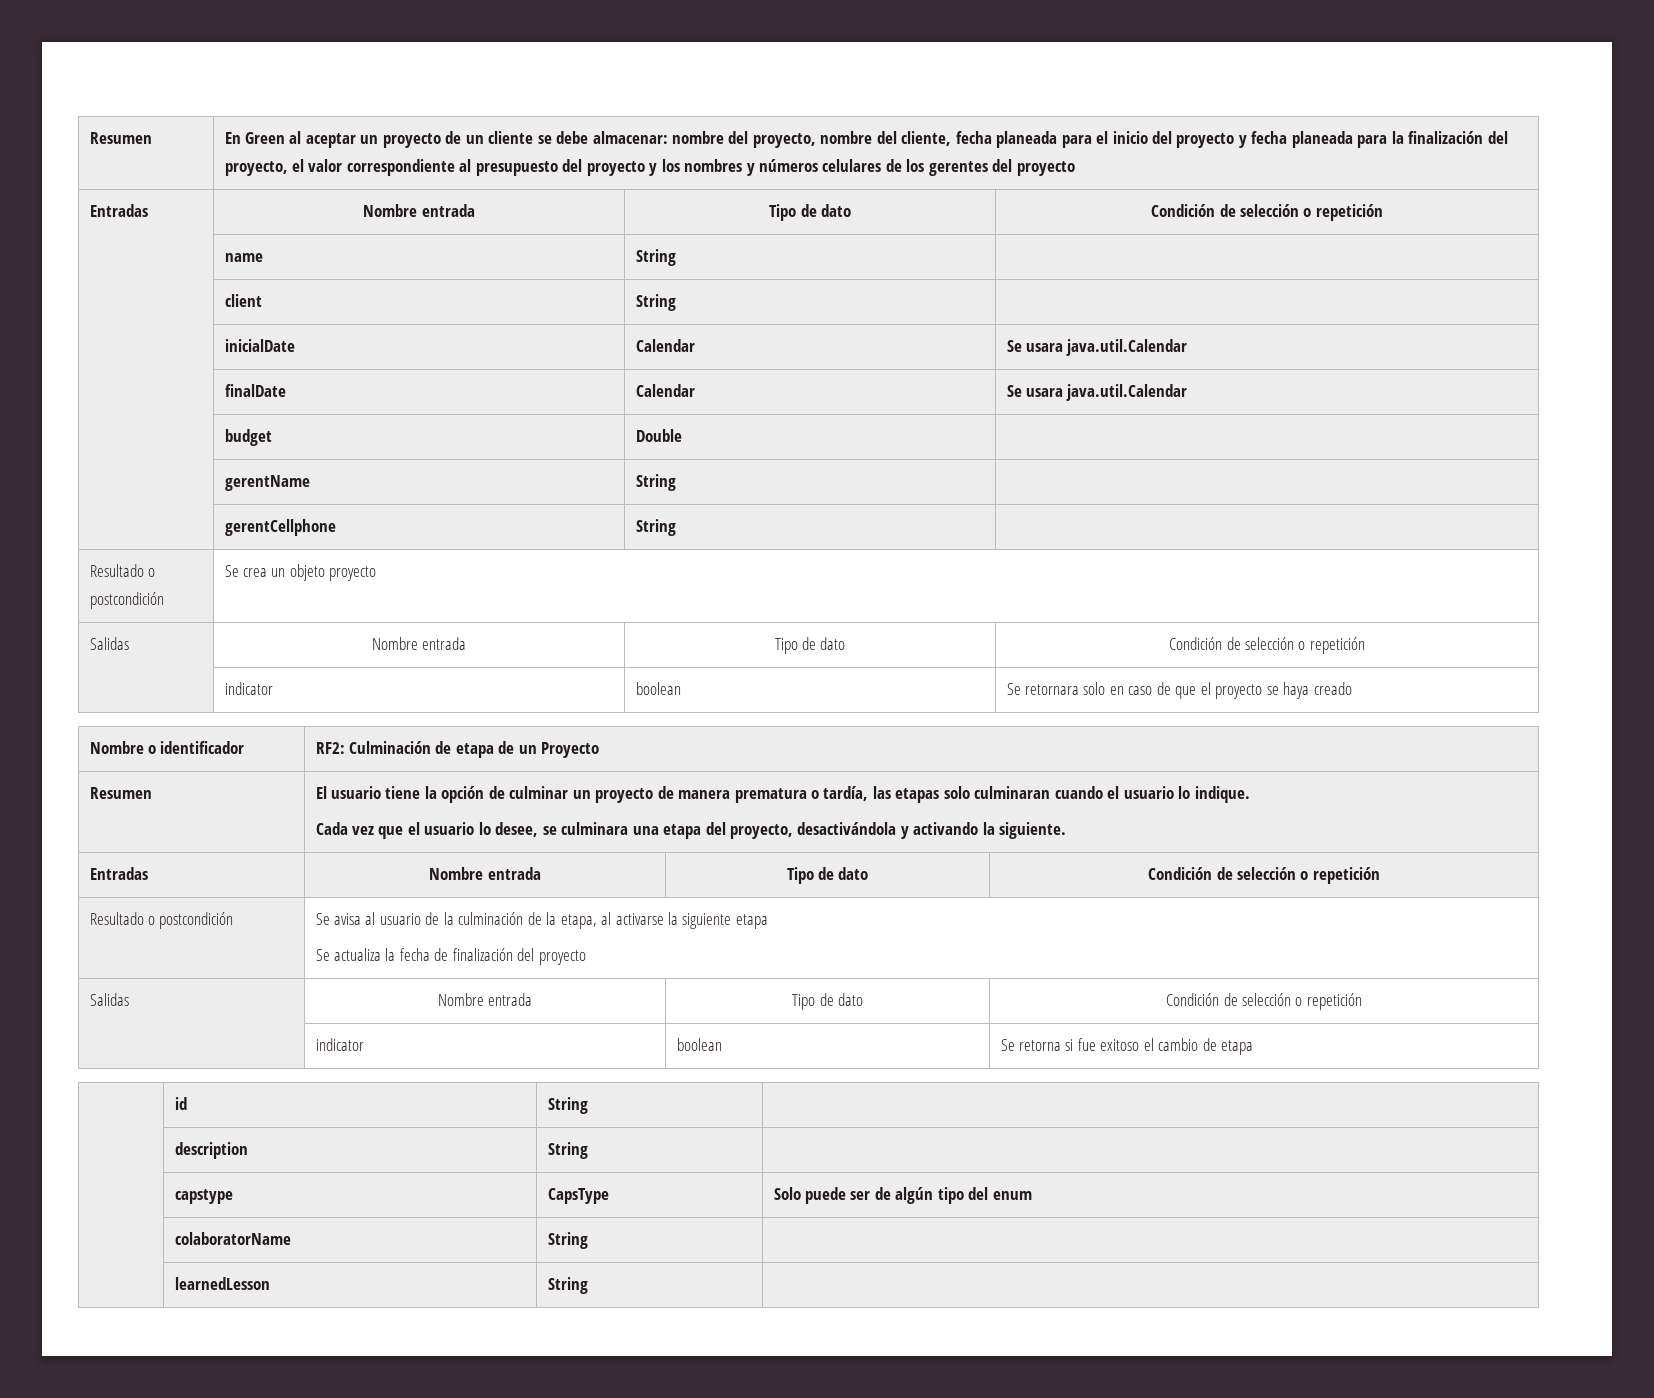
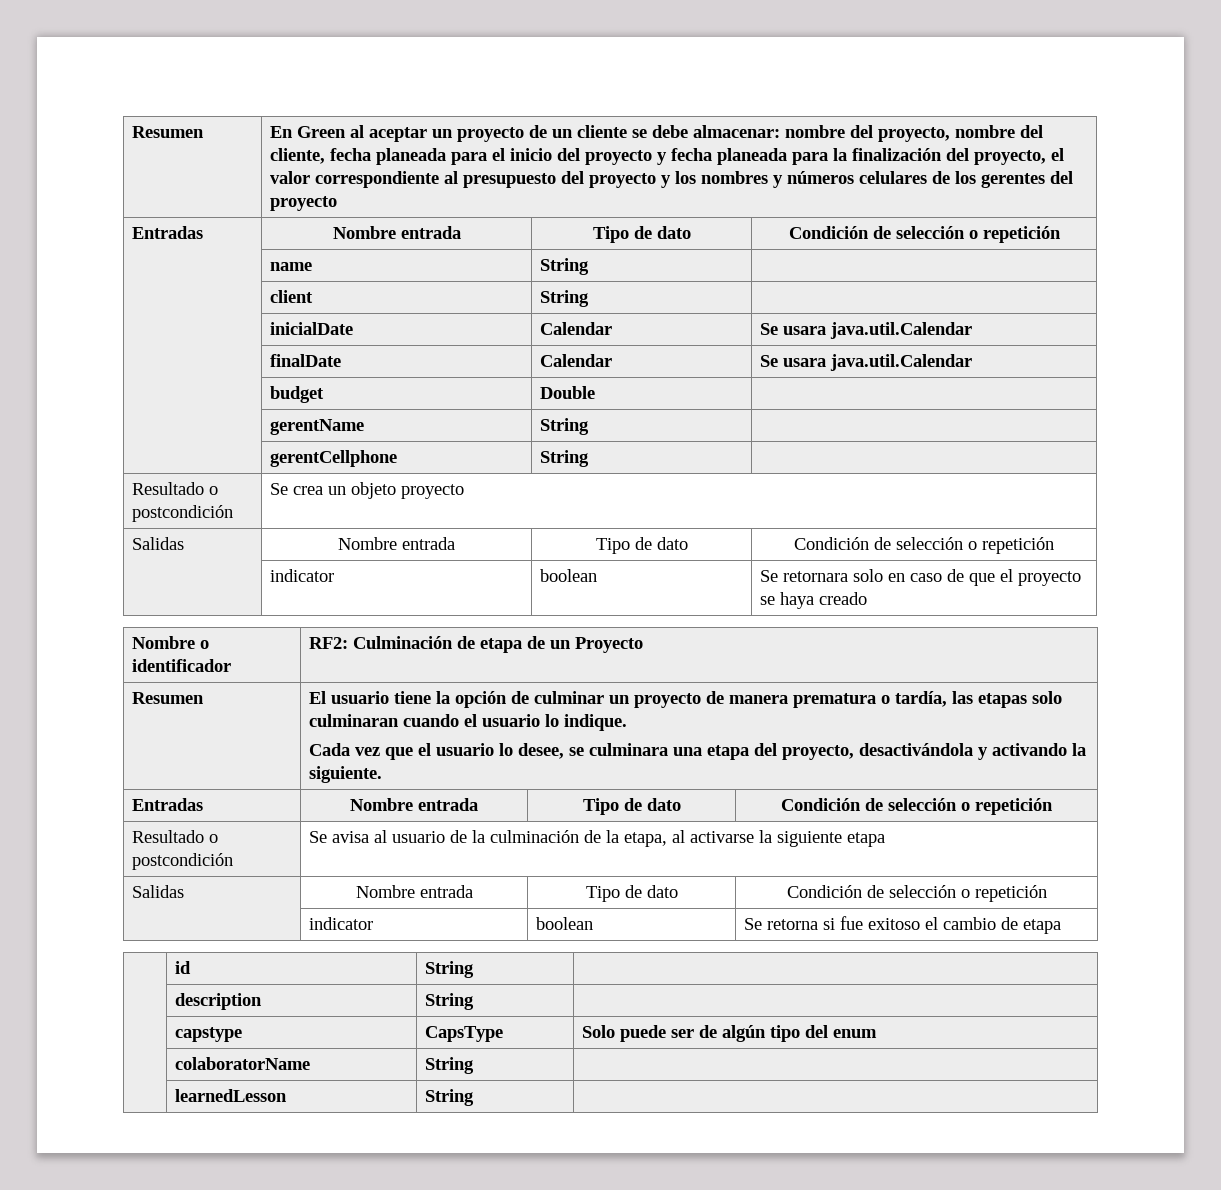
  Resultado o postcondición | Se avisa al usuario de la culminación de la etapa, al activarse la siguiente etapa
- Se actualiza la fecha de finalización del proyecto

